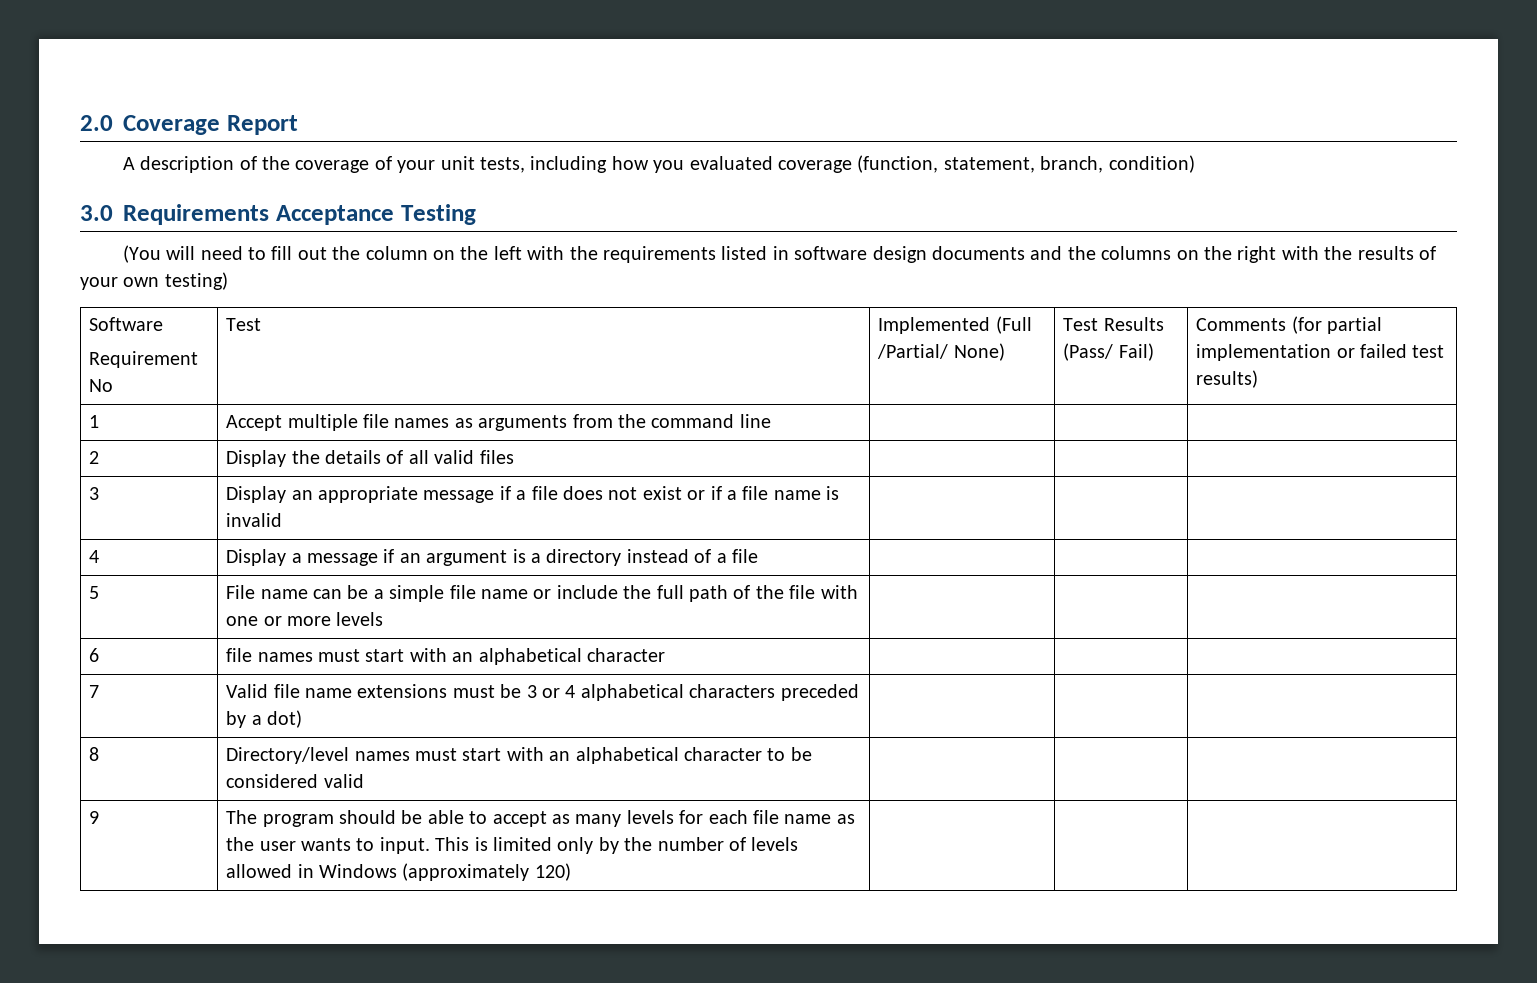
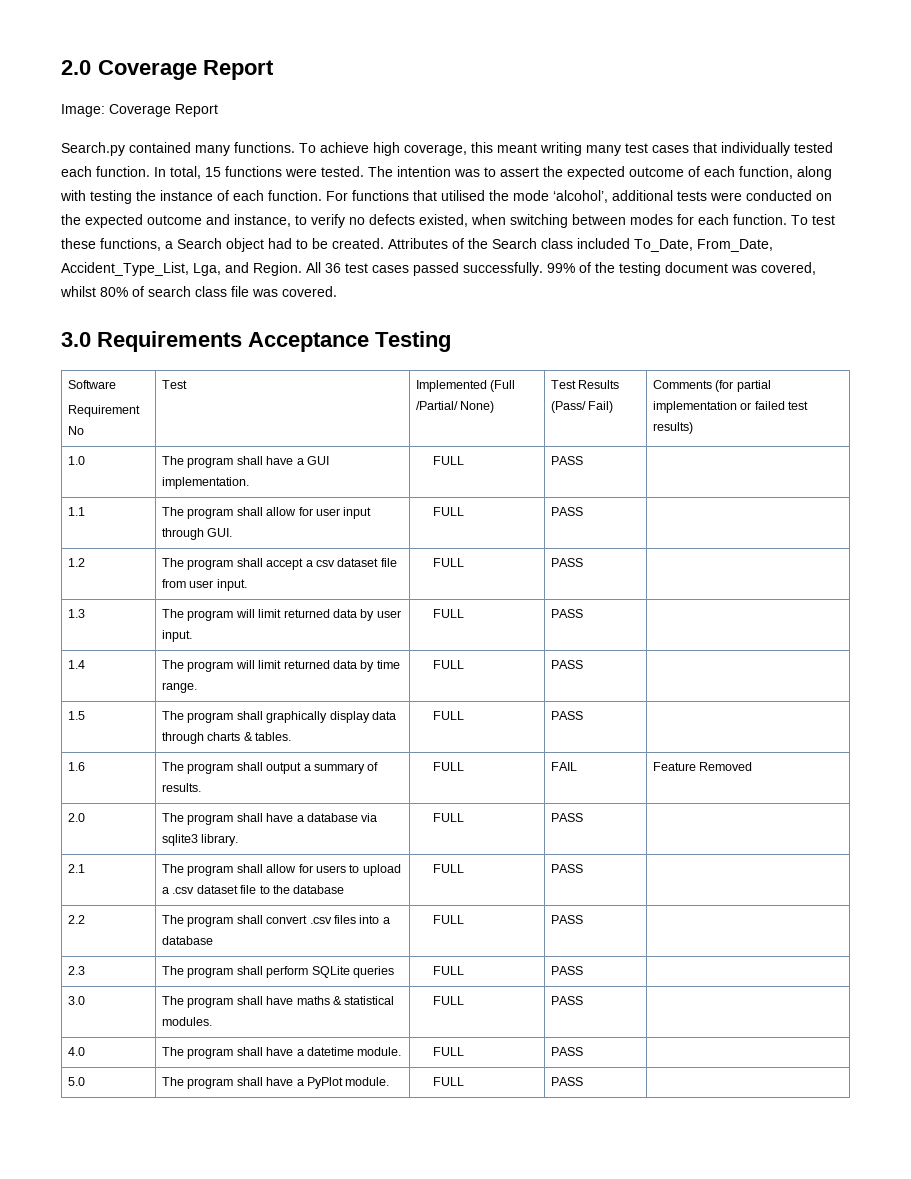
- A description of the coverage of your unit tests, including how you evaluated coverage (function, statement, branch, condition)
+ Image: Coverage Report
+ Search.py contained many functions. To achieve high coverage, this meant writing many test cases that individually tested each function. In total, 15 functions were tested. The intention was to assert the expected outcome of each function, along with testing the instance of each function. For functions that utilised the mode ‘alcohol’, additional tests were conducted on the expected outcome and instance, to verify no defects existed, when switching between modes for each function. To test these functions, a Search object had to be created. Attributes of the Search class included To_Date, From_Date, Accident_Type_List, Lga, and Region. All 36 test cases passed successfully. 99% of the testing document was covered, whilst 80% of search class file was covered.
  3.0 Requirements Acceptance Testing
- (You will need to fill out the column on the left with the requirements listed in software design documents and the columns on the right with the results of your own testing)
- 1 | Accept multiple file names as arguments from the command line | | |
- 2 | Display the details of all valid files | | |
- 3 | Display an appropriate message if a file does not exist or if a file name is invalid | | |
- 4 | Display a message if an argument is a directory instead of a file | | |
- 5 | File name can be a simple file name or include the full path of the file with one or more levels | | |
- 6 | file names must start with an alphabetical character | | |
- 7 | Valid file name extensions must be 3 or 4 alphabetical characters preceded by a dot) | | |
- 8 | Directory/level names must start with an alphabetical character to be considered valid | | |
- 9 | The program should be able to accept as many levels for each file name as the user wants to input. This is limited only by the number of levels allowed in Windows (approximately 120) | | |
+ 1.0 | The program shall have a GUI implementation. | FULL | PASS |
+ 1.1 | The program shall allow for user input through GUI. | FULL | PASS |
+ 1.2 | The program shall accept a csv dataset file from user input. | FULL | PASS |
+ 1.3 | The program will limit returned data by user input. | FULL | PASS |
+ 1.4 | The program will limit returned data by time range. | FULL | PASS |
+ 1.5 | The program shall graphically display data through charts & tables. | FULL | PASS |
+ 1.6 | The program shall output a summary of results. | FULL | FAIL | Feature Removed
+ 2.0 | The program shall have a database via sqlite3 library. | FULL | PASS |
+ 2.1 | The program shall allow for users to upload a .csv dataset file to the database | FULL | PASS |
+ 2.2 | The program shall convert .csv files into a database | FULL | PASS |
+ 2.3 | The program shall perform SQLite queries | FULL | PASS |
+ 3.0 | The program shall have maths & statistical modules. | FULL | PASS |
+ 4.0 | The program shall have a datetime module. | FULL | PASS |
+ 5.0 | The program shall have a PyPlot module. | FULL | PASS |

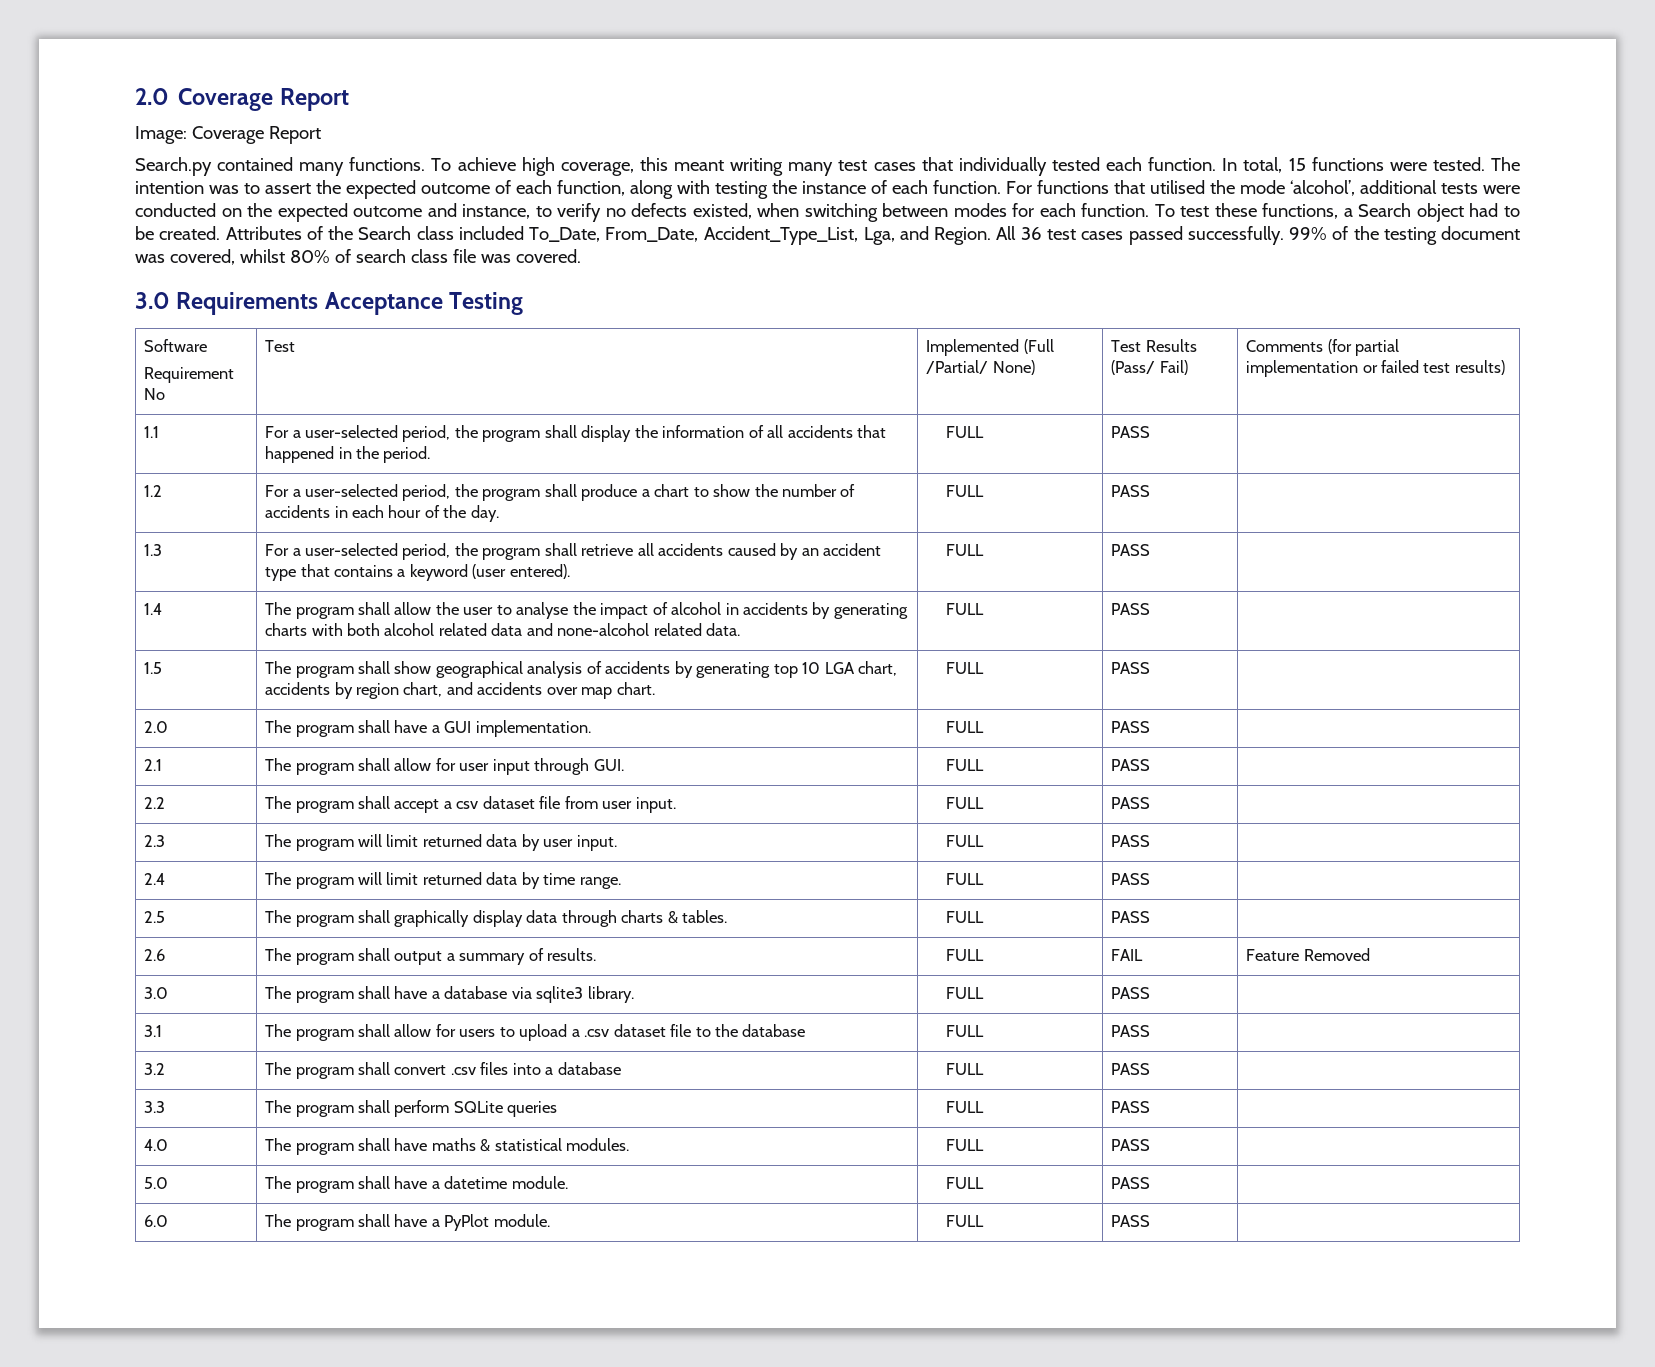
- 1.0 | The program shall have a GUI implementation. | FULL | PASS |
+ 1.1 | For a user-selected period, the program shall display the information of all accidents that happened in the period. | FULL | PASS |
+ 1.2 | For a user-selected period, the program shall produce a chart to show the number of accidents in each hour of the day. | FULL | PASS |
+ 1.3 | For a user-selected period, the program shall retrieve all accidents caused by an accident type that contains a keyword (user entered). | FULL | PASS |
+ 1.4 | The program shall allow the user to analyse the impact of alcohol in accidents by generating charts with both alcohol related data and none-alcohol related data. | FULL | PASS |
+ 1.5 | The program shall show geographical analysis of accidents by generating top 10 LGA chart, accidents by region chart, and accidents over map chart. | FULL | PASS |
+ 2.0 | The program shall have a GUI implementation. | FULL | PASS |
- 1.1 | The program shall allow for user input through GUI. | FULL | PASS |
+ 2.1 | The program shall allow for user input through GUI. | FULL | PASS |
- 1.2 | The program shall accept a csv dataset file from user input. | FULL | PASS |
+ 2.2 | The program shall accept a csv dataset file from user input. | FULL | PASS |
- 1.3 | The program will limit returned data by user input. | FULL | PASS |
+ 2.3 | The program will limit returned data by user input. | FULL | PASS |
- 1.4 | The program will limit returned data by time range. | FULL | PASS |
+ 2.4 | The program will limit returned data by time range. | FULL | PASS |
- 1.5 | The program shall graphically display data through charts & tables. | FULL | PASS |
+ 2.5 | The program shall graphically display data through charts & tables. | FULL | PASS |
- 1.6 | The program shall output a summary of results. | FULL | FAIL | Feature Removed
+ 2.6 | The program shall output a summary of results. | FULL | FAIL | Feature Removed
- 2.0 | The program shall have a database via sqlite3 library. | FULL | PASS |
+ 3.0 | The program shall have a database via sqlite3 library. | FULL | PASS |
- 2.1 | The program shall allow for users to upload a .csv dataset file to the database | FULL | PASS |
+ 3.1 | The program shall allow for users to upload a .csv dataset file to the database | FULL | PASS |
- 2.2 | The program shall convert .csv files into a database | FULL | PASS |
+ 3.2 | The program shall convert .csv files into a database | FULL | PASS |
- 2.3 | The program shall perform SQLite queries | FULL | PASS |
+ 3.3 | The program shall perform SQLite queries | FULL | PASS |
- 3.0 | The program shall have maths & statistical modules. | FULL | PASS |
+ 4.0 | The program shall have maths & statistical modules. | FULL | PASS |
- 4.0 | The program shall have a datetime module. | FULL | PASS |
+ 5.0 | The program shall have a datetime module. | FULL | PASS |
- 5.0 | The program shall have a PyPlot module. | FULL | PASS |
+ 6.0 | The program shall have a PyPlot module. | FULL | PASS |

